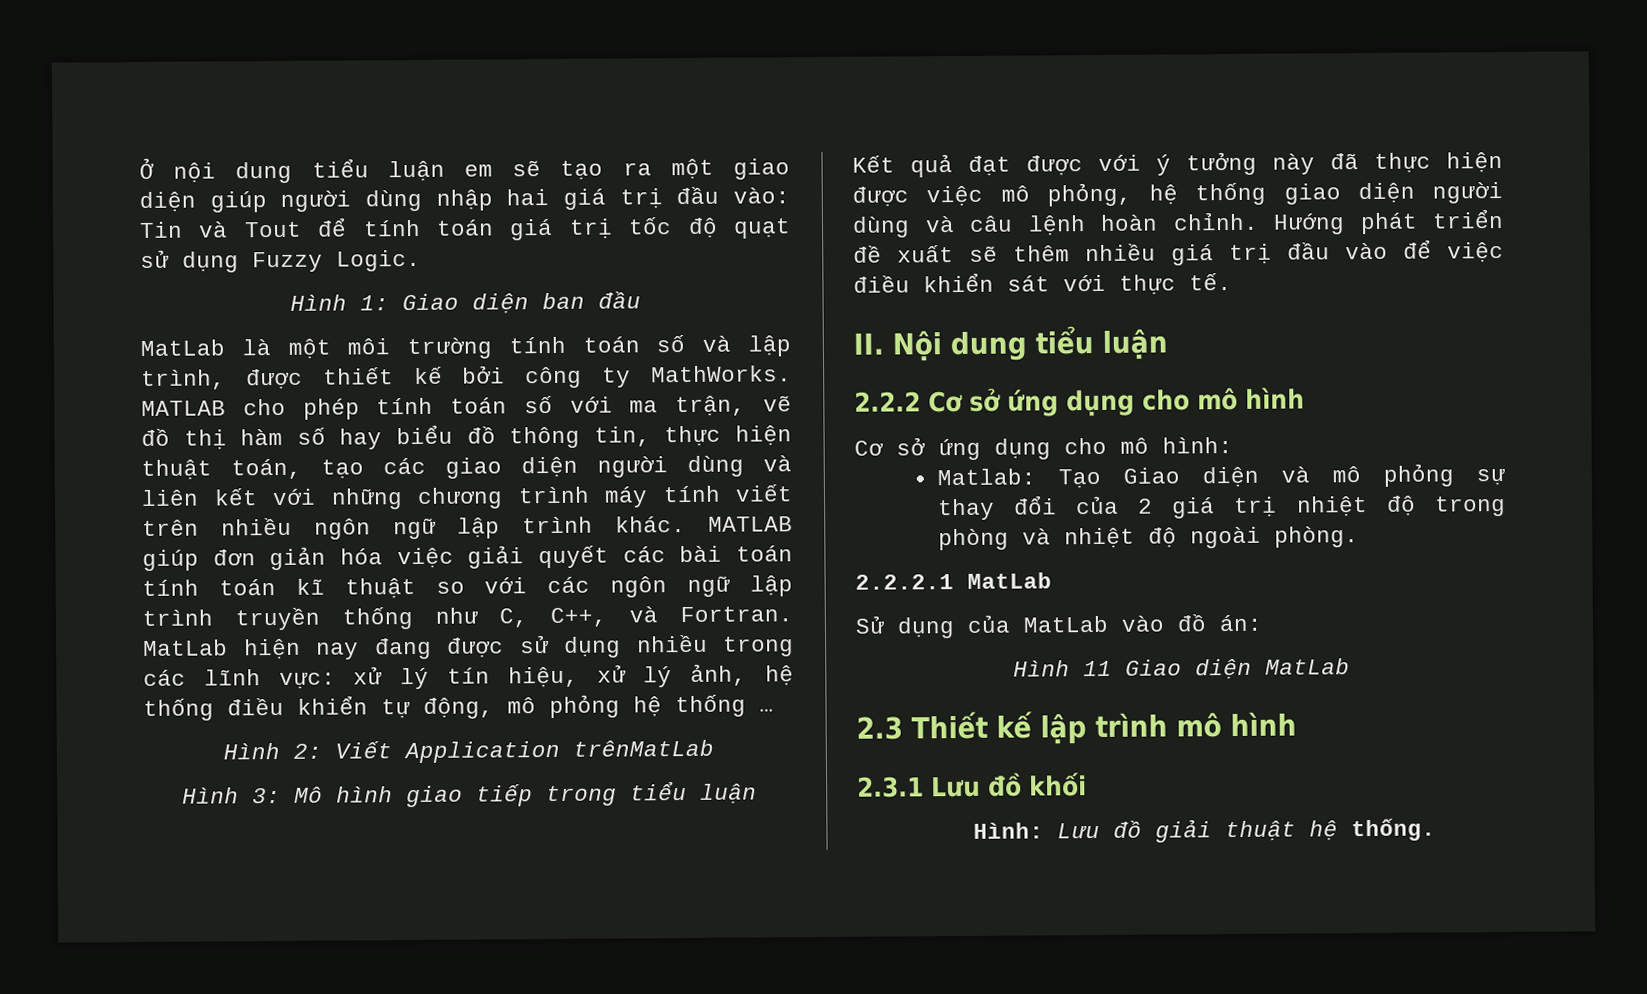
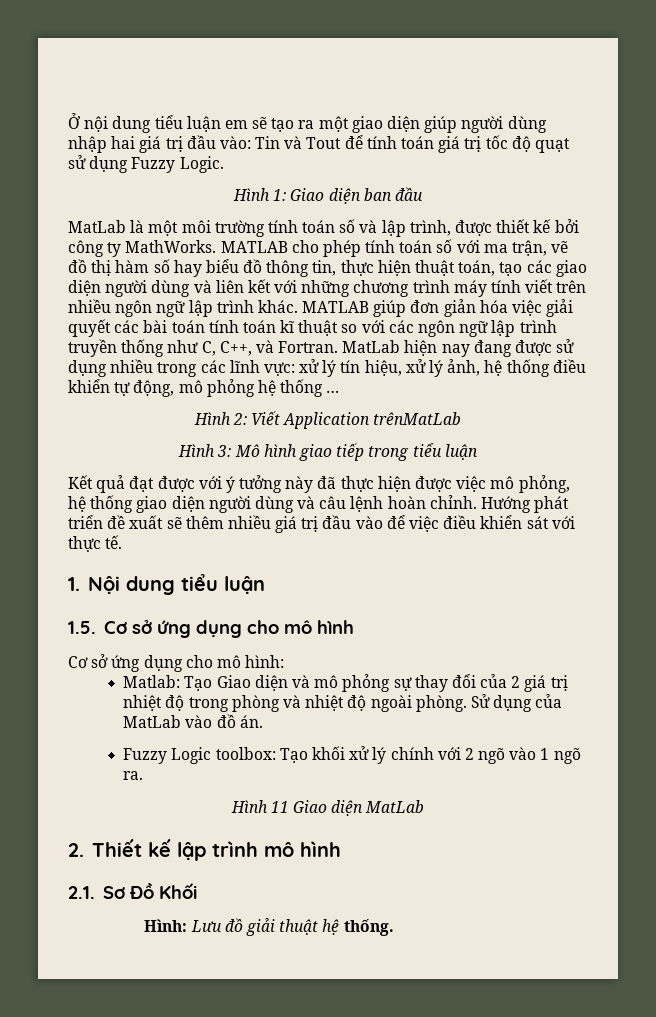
- II. Nội dung tiểu luận
+ 1. Nội dung tiểu luận
- 2.2.2 Cơ sở ứng dụng cho mô hình
+ 1.5. Cơ sở ứng dụng cho mô hình
- Matlab: Tạo Giao diện và mô phỏng sự thay đổi của 2 giá trị nhiệt độ trong phòng và nhiệt độ ngoài phòng.
- 2.2.2.1 MatLab
- Sử dụng của MatLab vào đồ án:
+ Matlab: Tạo Giao diện và mô phỏng sự thay đổi của 2 giá trị nhiệt độ trong phòng và nhiệt độ ngoài phòng. Sử dụng của MatLab vào đồ án.
+ Fuzzy Logic toolbox: Tạo khối xử lý chính với 2 ngõ vào 1 ngõ ra.
- 2.3 Thiết kế lập trình mô hình
+ 2. Thiết kế lập trình mô hình
- 2.3.1 Lưu đồ khối
+ 2.1. Sơ Đồ Khối

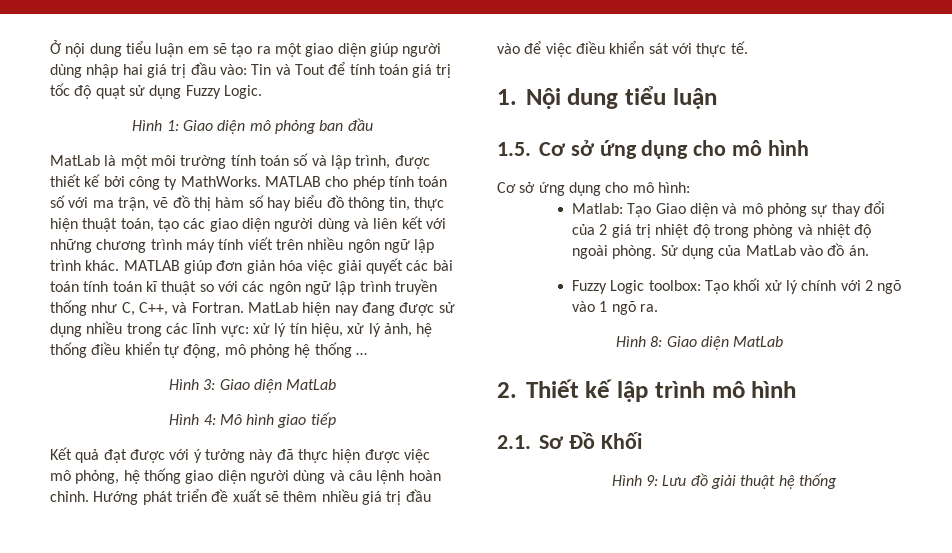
- Hình 1: Giao diện ban đầu
+ Hình 1: Giao diện mô phỏng ban đầu
- Hình 2: Viết Application trênMatLab
- Hình 3: Mô hình giao tiếp trong tiểu luận
+ Hình 3: Giao diện MatLab
+ Hình 4: Mô hình giao tiếp
- Hình 11 Giao diện MatLab
+ Hình 8: Giao diện MatLab
- Hình: Lưu đồ giải thuật hệ thống.
+ Hình 9: Lưu đồ giải thuật hệ thống

